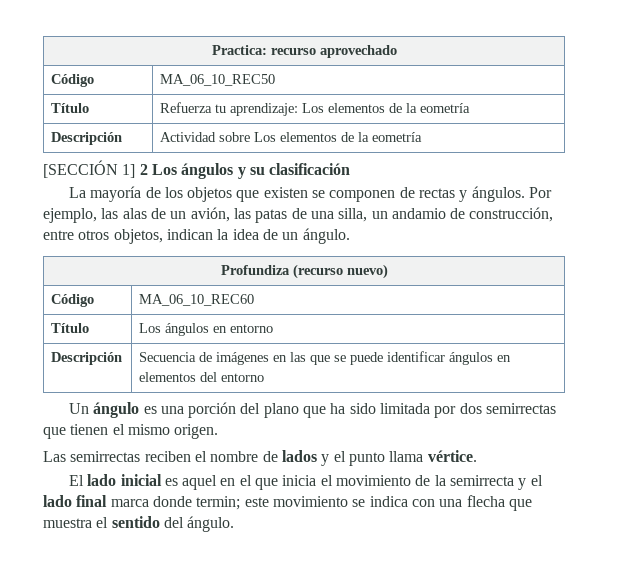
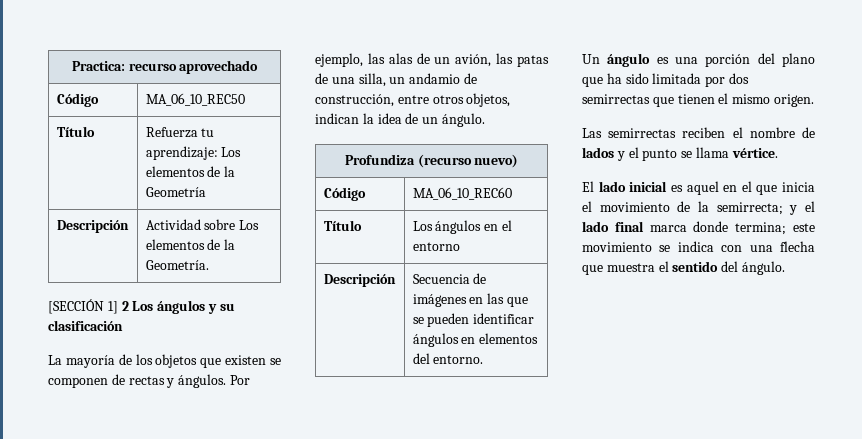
- Título | Refuerza tu aprendizaje: Los elementos de la eometría
+ Título | Refuerza tu aprendizaje: Los elementos de la Geometría
- Descripción | Actividad sobre Los elementos de la eometría
+ Descripción | Actividad sobre Los elementos de la Geometría.
- Título | Los ángulos en entorno
+ Título | Los ángulos en el entorno
- Descripción | Secuencia de imágenes en las que se puede identificar ángulos en elementos del entorno
+ Descripción | Secuencia de imágenes en las que se pueden identificar ángulos en elementos del entorno.
- Las semirrectas reciben el nombre de lados y el punto llama vértice.
+ Las semirrectas reciben el nombre de lados y el punto se llama vértice.
- El lado inicial es aquel en el que inicia el movimiento de la semirrecta y el lado final marca donde termin; este movimiento se indica con una flecha que muestra el sentido del ángulo.
+ El lado inicial es aquel en el que inicia el movimiento de la semirrecta; y el lado final marca donde termina; este movimiento se indica con una flecha que muestra el sentido del ángulo.

